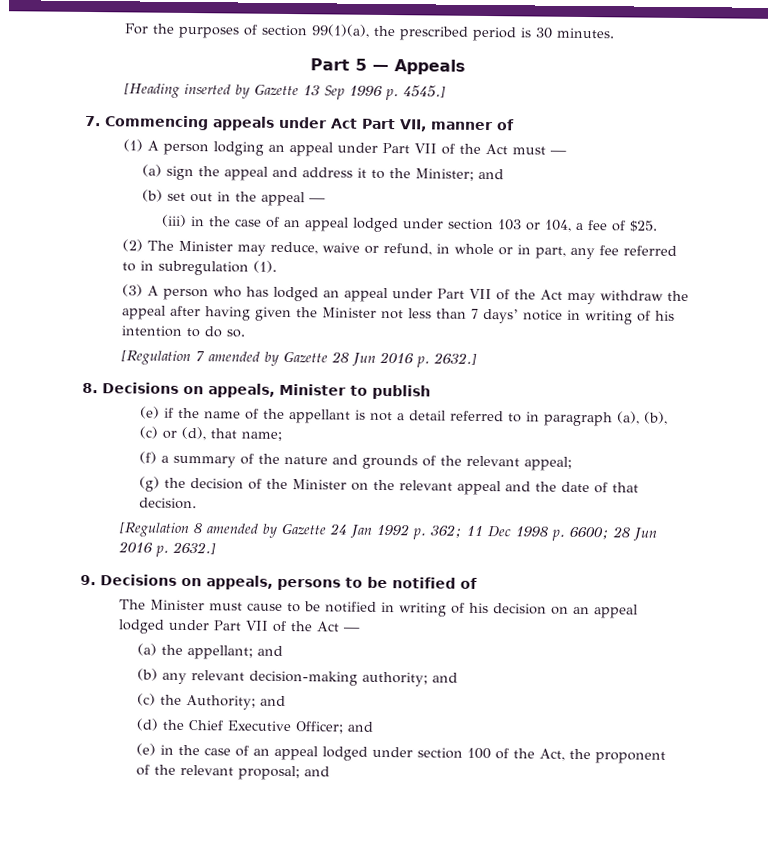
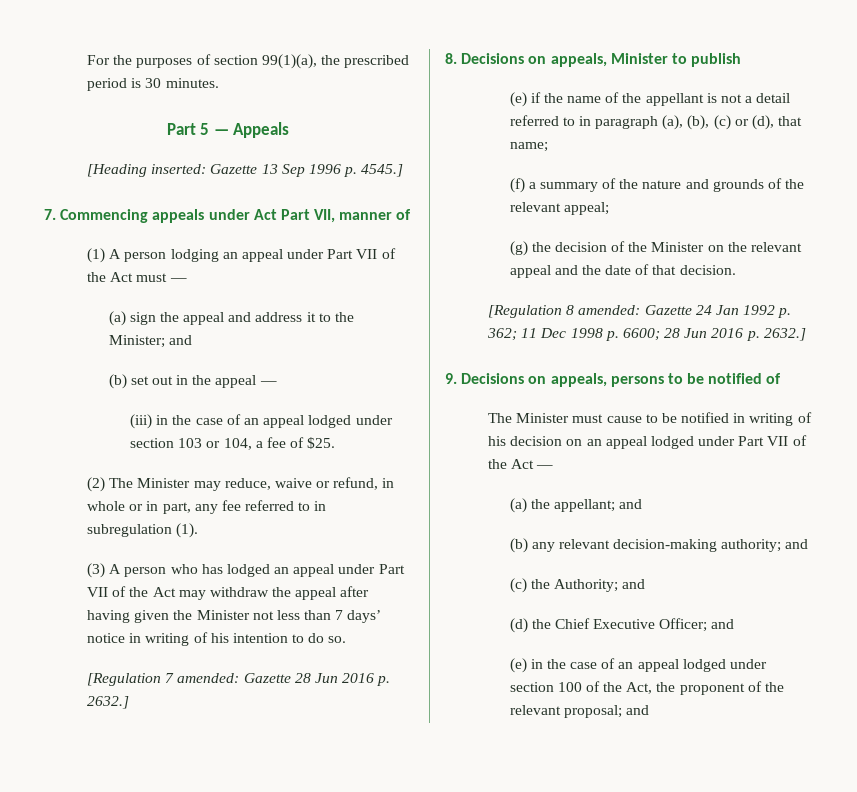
- [Heading inserted by Gazette 13 Sep 1996 p. 4545.]
+ [Heading inserted: Gazette 13 Sep 1996 p. 4545.]
- [Regulation 7 amended by Gazette 28 Jun 2016 p. 2632.]
+ [Regulation 7 amended: Gazette 28 Jun 2016 p. 2632.]
- [Regulation 8 amended by Gazette 24 Jan 1992 p. 362; 11 Dec 1998 p. 6600; 28 Jun 2016 p. 2632.]
+ [Regulation 8 amended: Gazette 24 Jan 1992 p. 362; 11 Dec 1998 p. 6600; 28 Jun 2016 p. 2632.]

